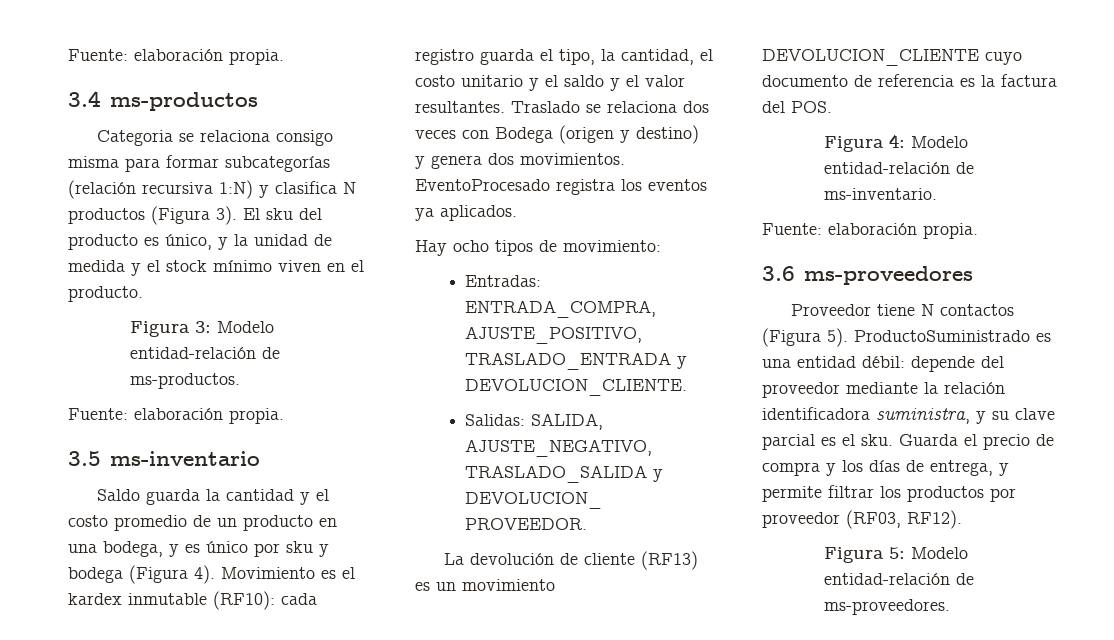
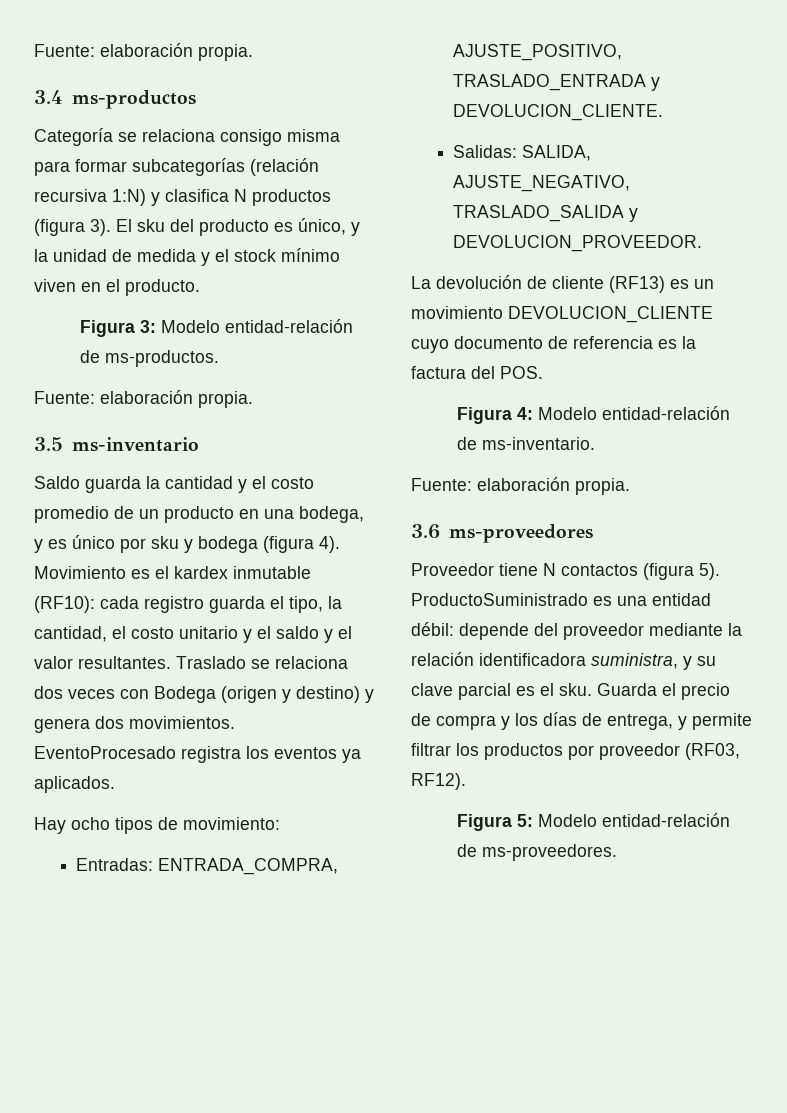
- Categoria se relaciona consigo misma para formar subcategorías (relación recursiva 1:N) y clasifica N productos (Figura 3).
+ Categoría se relaciona consigo misma para formar subcategorías (relación recursiva 1:N) y clasifica N productos (figura 3).
- Saldo guarda la cantidad y el costo promedio de un producto en una bodega, y es único por sku y bodega (Figura 4).
+ Saldo guarda la cantidad y el costo promedio de un producto en una bodega, y es único por sku y bodega (figura 4).
- Proveedor tiene N contactos (Figura 5).
+ Proveedor tiene N contactos (figura 5).

